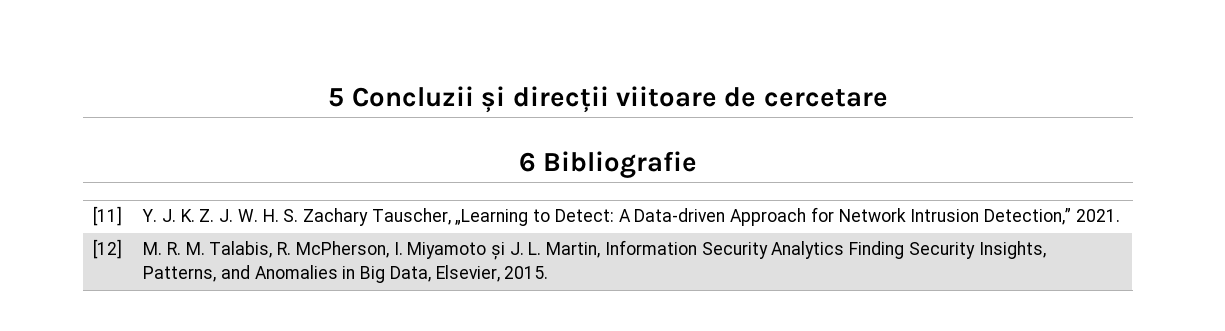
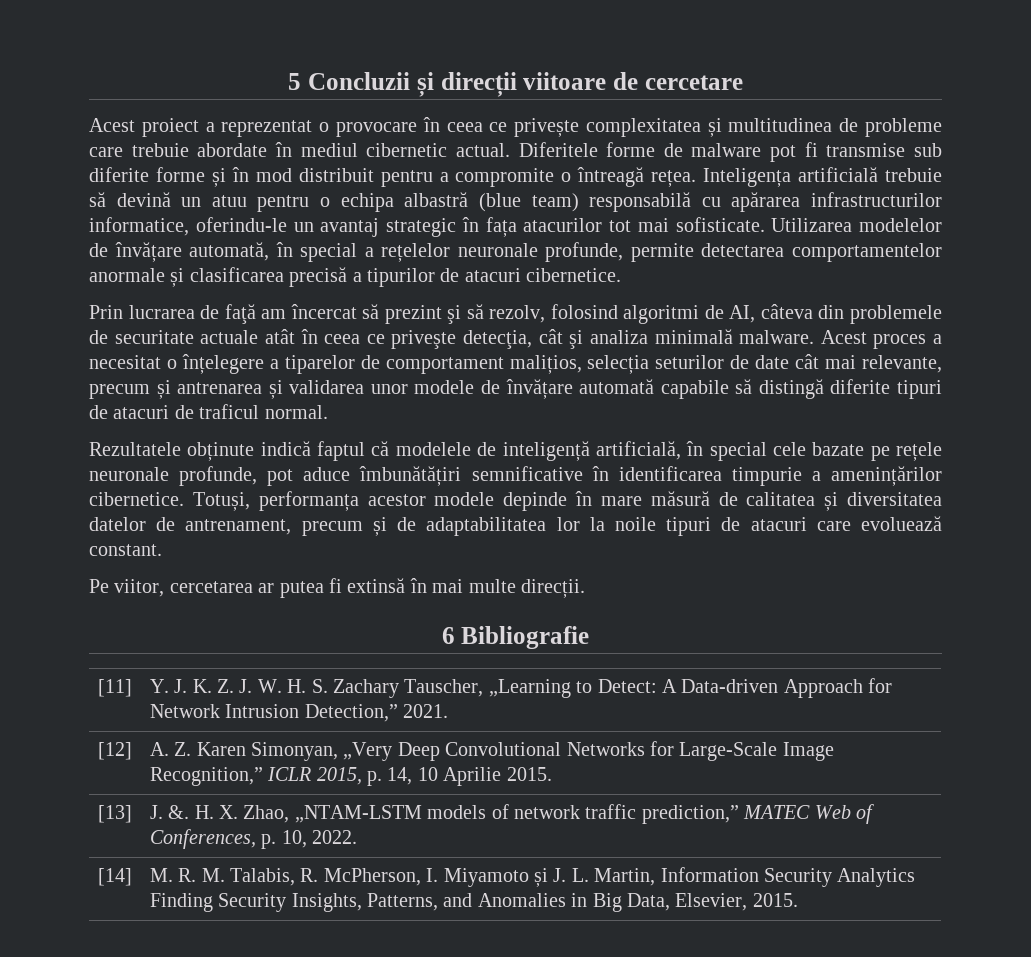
+ Acest proiect a reprezentat o provocare în ceea ce privește complexitatea și multitudinea de probleme care trebuie abordate în mediul cibernetic actual. Diferitele forme de malware pot fi transmise sub diferite forme și în mod distribuit pentru a compromite o întreagă rețea. Inteligența artificială trebuie să devină un atuu pentru o echipa albastră (blue team) responsabilă cu apărarea infrastructurilor informatice, oferindu-le un avantaj strategic în fața atacurilor tot mai sofisticate. Utilizarea modelelor de învățare automată, în special a rețelelor neuronale profunde, permite detectarea comportamentelor anormale și clasificarea precisă a tipurilor de atacuri cibernetice.
+ Prin lucrarea de faţă am încercat să prezint şi să rezolv, folosind algoritmi de AI, câteva din problemele de securitate actuale atât în ceea ce priveşte detecţia, cât şi analiza minimală malware. Acest proces a necesitat o înțelegere a tiparelor de comportament malițios, selecția seturilor de date cât mai relevante, precum și antrenarea și validarea unor modele de învățare automată capabile să distingă diferite tipuri de atacuri de traficul normal.
+ Rezultatele obținute indică faptul că modelele de inteligență artificială, în special cele bazate pe rețele neuronale profunde, pot aduce îmbunătățiri semnificative în identificarea timpurie a amenințărilor cibernetice. Totuși, performanța acestor modele depinde în mare măsură de calitatea și diversitatea datelor de antrenament, precum și de adaptabilitatea lor la noile tipuri de atacuri care evoluează constant.
+ Pe viitor, cercetarea ar putea fi extinsă în mai multe direcții.
- [12] | M. R. M. Talabis, R. McPherson, I. Miyamoto și J. L. Martin, Information Security Analytics Finding Security Insights, Patterns, and Anomalies in Big Data, Elsevier, 2015.
+ [12] | A. Z. Karen Simonyan, „Very Deep Convolutional Networks for Large-Scale Image Recognition,” ICLR 2015, p. 14, 10 Aprilie 2015.
+ [13] | J. &. H. X. Zhao, „NTAM-LSTM models of network traffic prediction,” MATEC Web of Conferences, p. 10, 2022.
+ [14] | M. R. M. Talabis, R. McPherson, I. Miyamoto și J. L. Martin, Information Security Analytics Finding Security Insights, Patterns, and Anomalies in Big Data, Elsevier, 2015.

